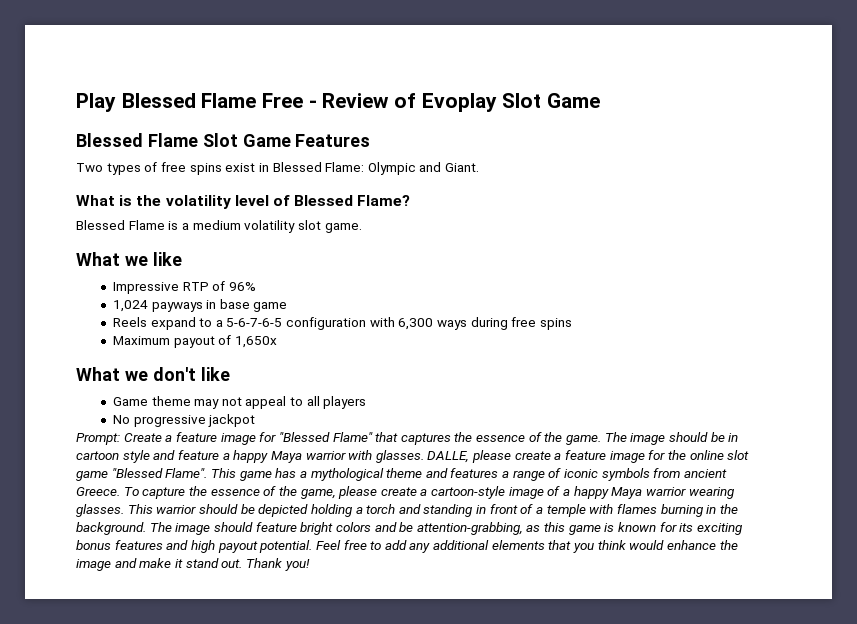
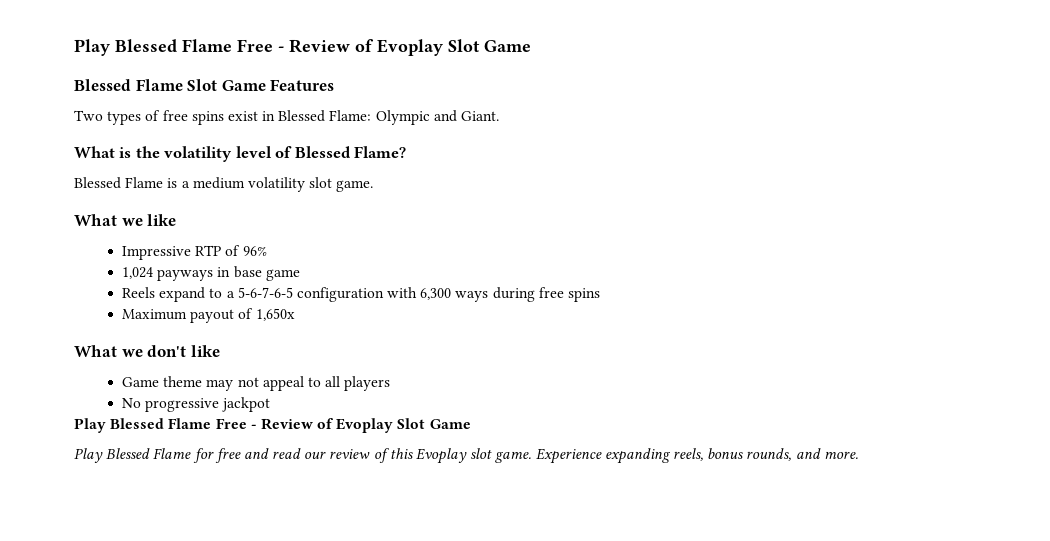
  No progressive jackpot
- Prompt: Create a feature image for "Blessed Flame" that captures the essence of the game. The image should be in cartoon style and feature a happy Maya warrior with glasses. DALLE, please create a feature image for the online slot game "Blessed Flame". This game has a mythological theme and features a range of iconic symbols from ancient Greece. To capture the essence of the game, please create a cartoon-style image of a happy Maya warrior wearing glasses. This warrior should be depicted holding a torch and standing in front of a temple with flames burning in the background. The image should feature bright colors and be attention-grabbing, as this game is known for its exciting bonus features and high payout potential. Feel free to add any additional elements that you think would enhance the image and make it stand out. Thank you!
+ Play Blessed Flame Free - Review of Evoplay Slot Game
+ Play Blessed Flame for free and read our review of this Evoplay slot game. Experience expanding reels, bonus rounds, and more.

